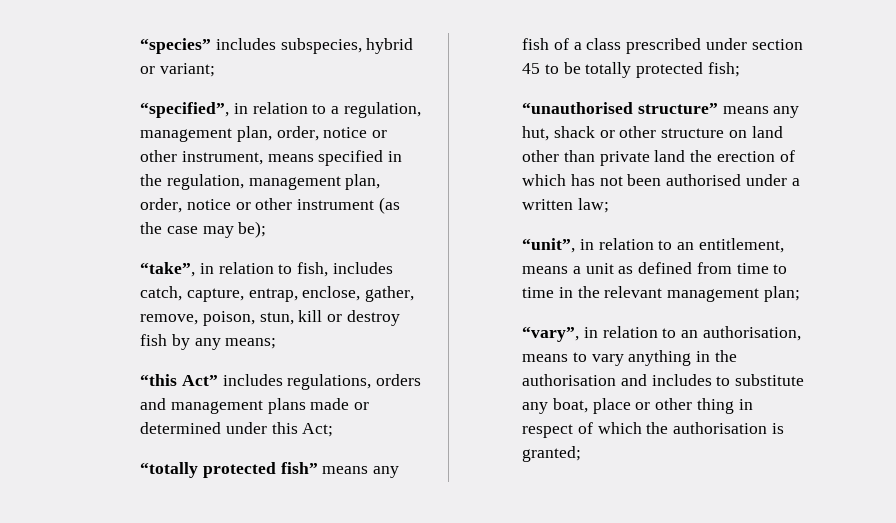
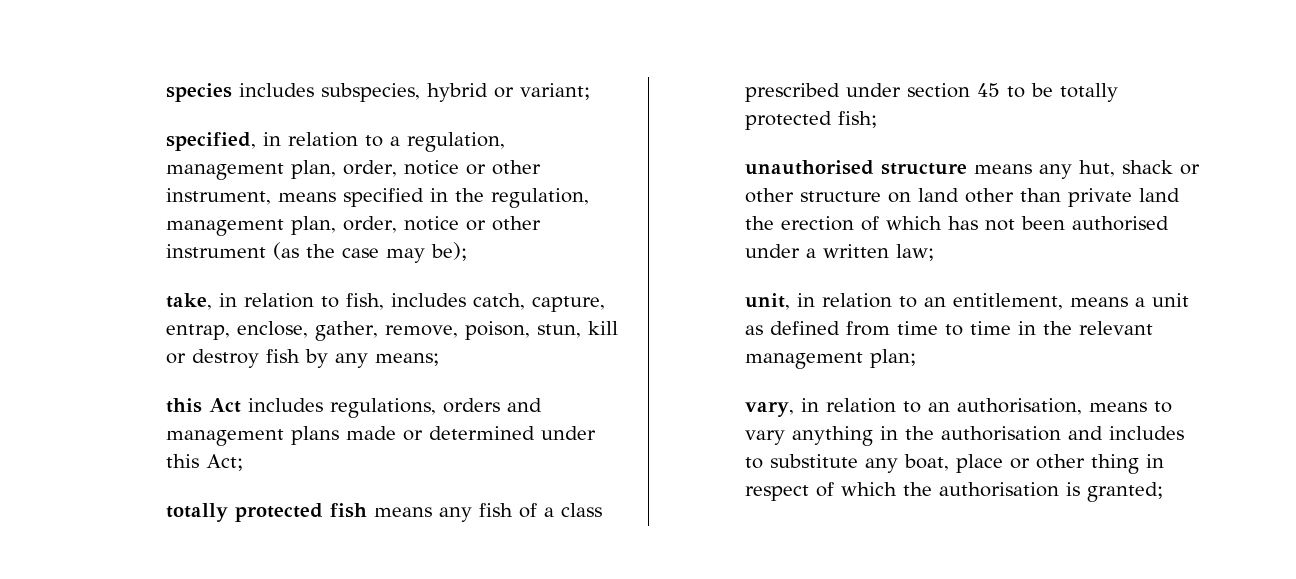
- “species” includes subspecies, hybrid or variant;
+ species includes subspecies, hybrid or variant;
- “specified”, in relation to a regulation, management plan, order, notice or other instrument, means specified in the regulation, management plan, order, notice or other instrument (as the case may be);
+ specified, in relation to a regulation, management plan, order, notice or other instrument, means specified in the regulation, management plan, order, notice or other instrument (as the case may be);
- “take”, in relation to fish, includes catch, capture, entrap, enclose, gather, remove, poison, stun, kill or destroy fish by any means;
+ take, in relation to fish, includes catch, capture, entrap, enclose, gather, remove, poison, stun, kill or destroy fish by any means;
- “this Act” includes regulations, orders and management plans made or determined under this Act;
+ this Act includes regulations, orders and management plans made or determined under this Act;
- “totally protected fish” means any fish of a class prescribed under section 45 to be totally protected fish;
+ totally protected fish means any fish of a class prescribed under section 45 to be totally protected fish;
- “unauthorised structure” means any hut, shack or other structure on land other than private land the erection of which has not been authorised under a written law;
+ unauthorised structure means any hut, shack or other structure on land other than private land the erection of which has not been authorised under a written law;
- “unit”, in relation to an entitlement, means a unit as defined from time to time in the relevant management plan;
+ unit, in relation to an entitlement, means a unit as defined from time to time in the relevant management plan;
- “vary”, in relation to an authorisation, means to vary anything in the authorisation and includes to substitute any boat, place or other thing in respect of which the authorisation is granted;
+ vary, in relation to an authorisation, means to vary anything in the authorisation and includes to substitute any boat, place or other thing in respect of which the authorisation is granted;

